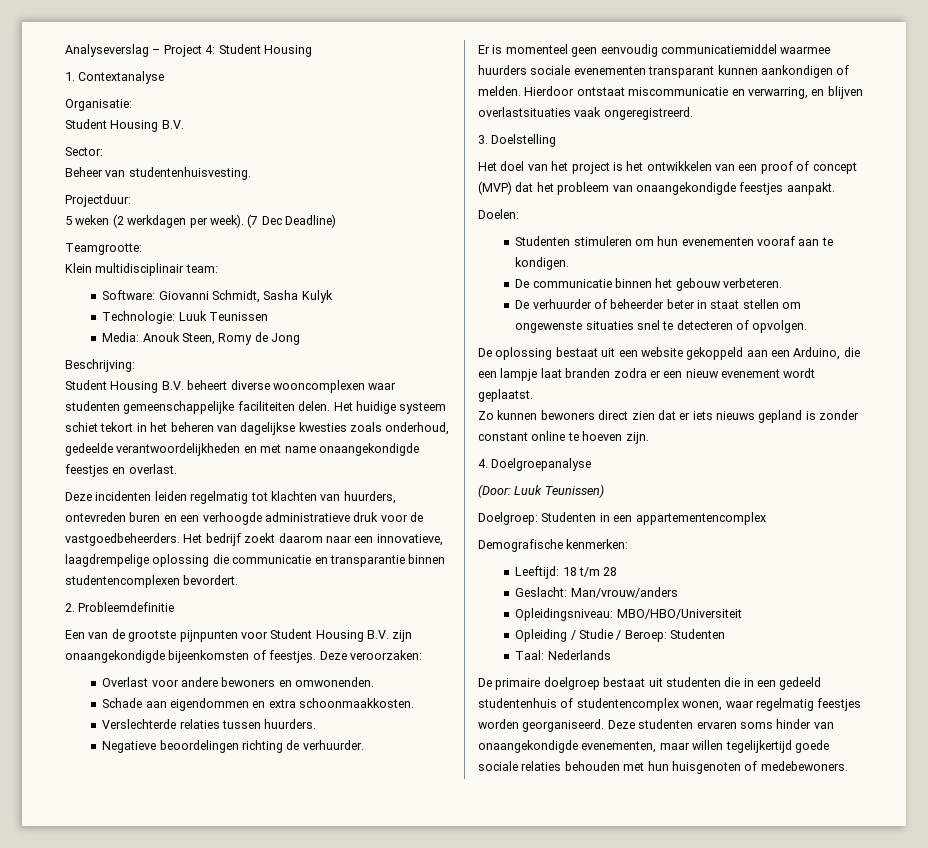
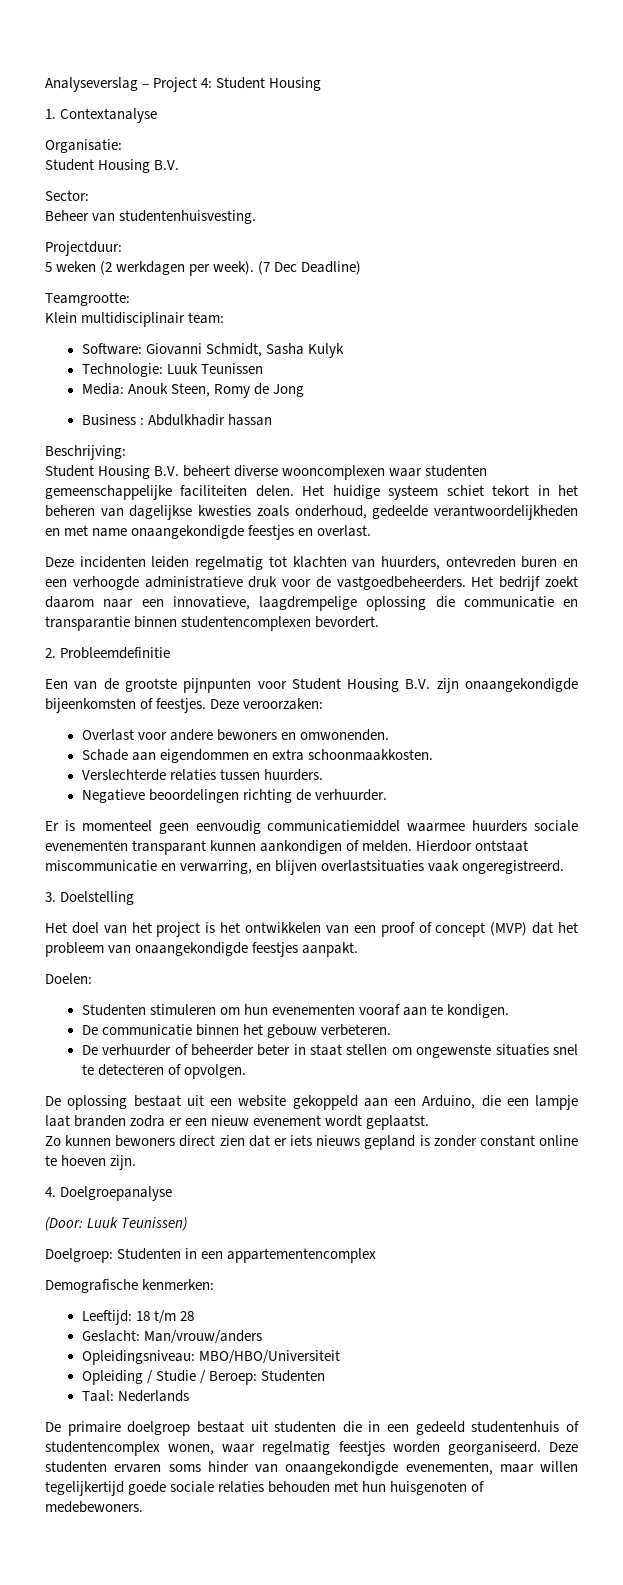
+ Business : Abdulkhadir hassan

